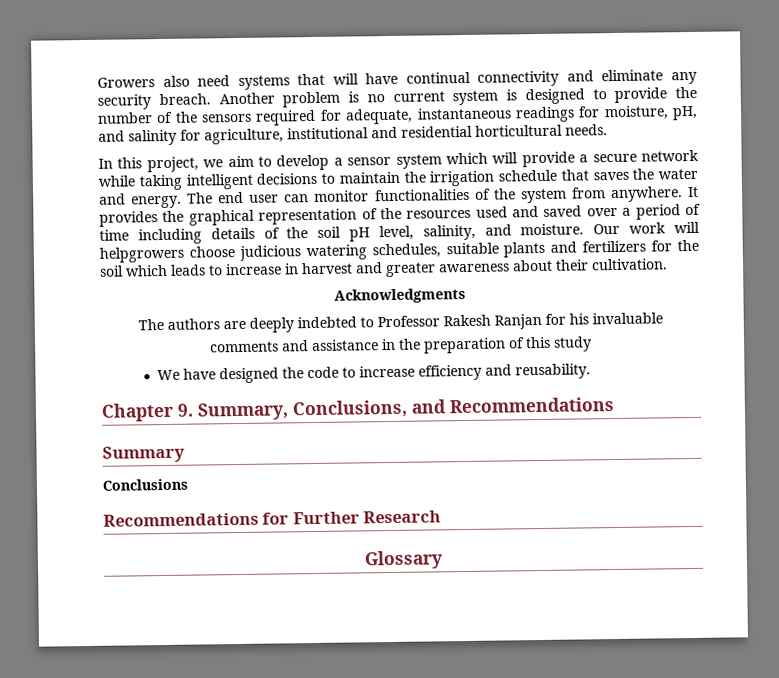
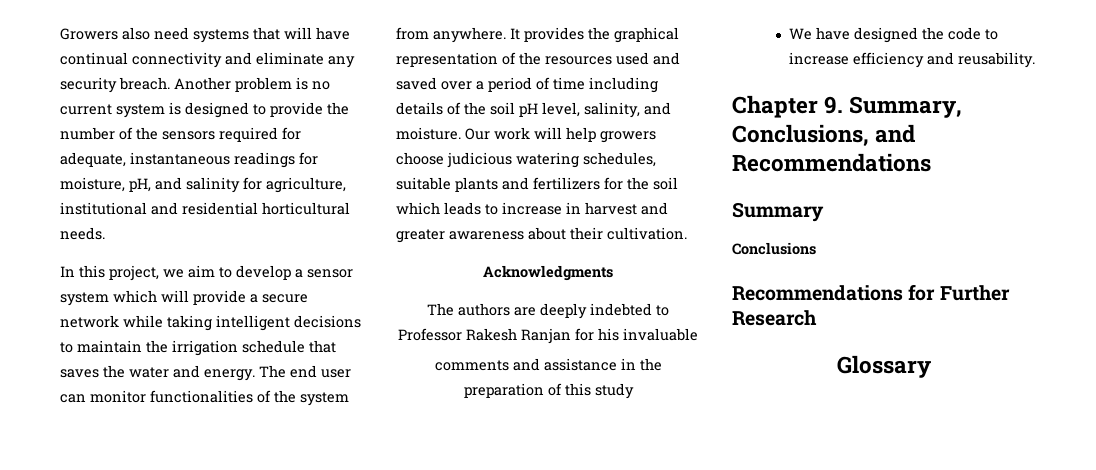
- Our work will helpgrowers choose judicious watering schedules, suitable plants and fertilizers for the soil which leads to increase in harvest and greater awareness about their cultivation.
+ Our work will help growers choose judicious watering schedules, suitable plants and fertilizers for the soil which leads to increase in harvest and greater awareness about their cultivation.

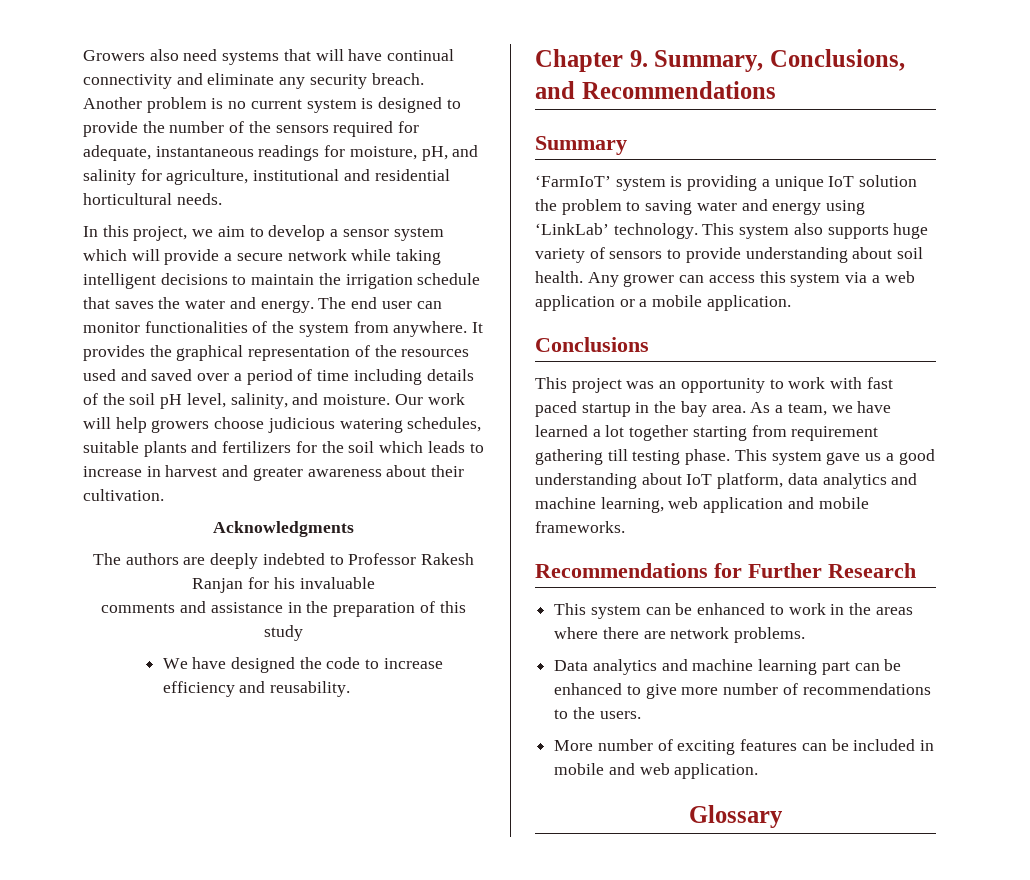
+ ‘FarmIoT’ system is providing a unique IoT solution the problem to saving water and energy using ‘LinkLab’ technology. This system also supports huge variety of sensors to provide understanding about soil health. Any grower can access this system via a web application or a mobile application.
  Conclusions
+ This project was an opportunity to work with fast paced startup in the bay area. As a team, we have learned a lot together starting from requirement gathering till testing phase. This system gave us a good understanding about IoT platform, data analytics and machine learning, web application and mobile frameworks.
  Recommendations for Further Research
+ This system can be enhanced to work in the areas where there are network problems.
+ Data analytics and machine learning part can be enhanced to give more number of recommendations to the users.
+ More number of exciting features can be included in mobile and web application.

